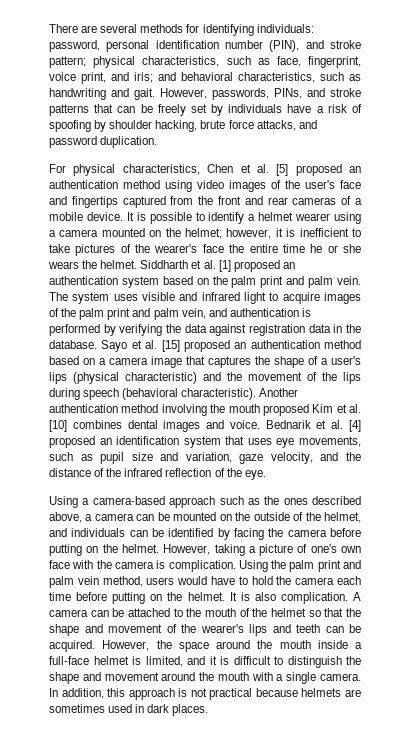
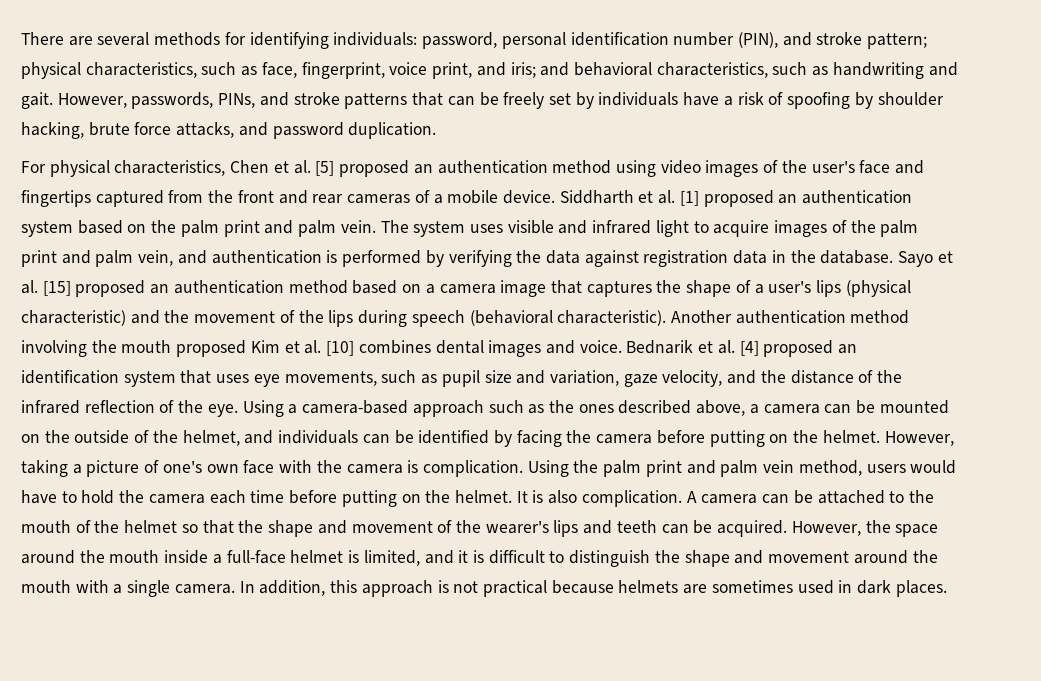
- It is possible to identify a helmet wearer using a camera mounted on the helmet; however, it is inefficient to take pictures of the wearer's face the entire time he or she wears the helmet.
- Bednarik et al. [4] proposed an identification system that uses eye movements, such as pupil size and variation, gaze velocity, and the distance of the infrared reflection of the eye.
- Using a camera-based approach such as the ones described above, a camera can be mounted on the outside of the helmet, and individuals can be identified by facing the camera before putting on the helmet.
+ Bednarik et al. [4] proposed an identification system that uses eye movements, such as pupil size and variation, gaze velocity, and the distance of the infrared reflection of the eye. Using a camera-based approach such as the ones described above, a camera can be mounted on the outside of the helmet, and individuals can be identified by facing the camera before putting on the helmet.

